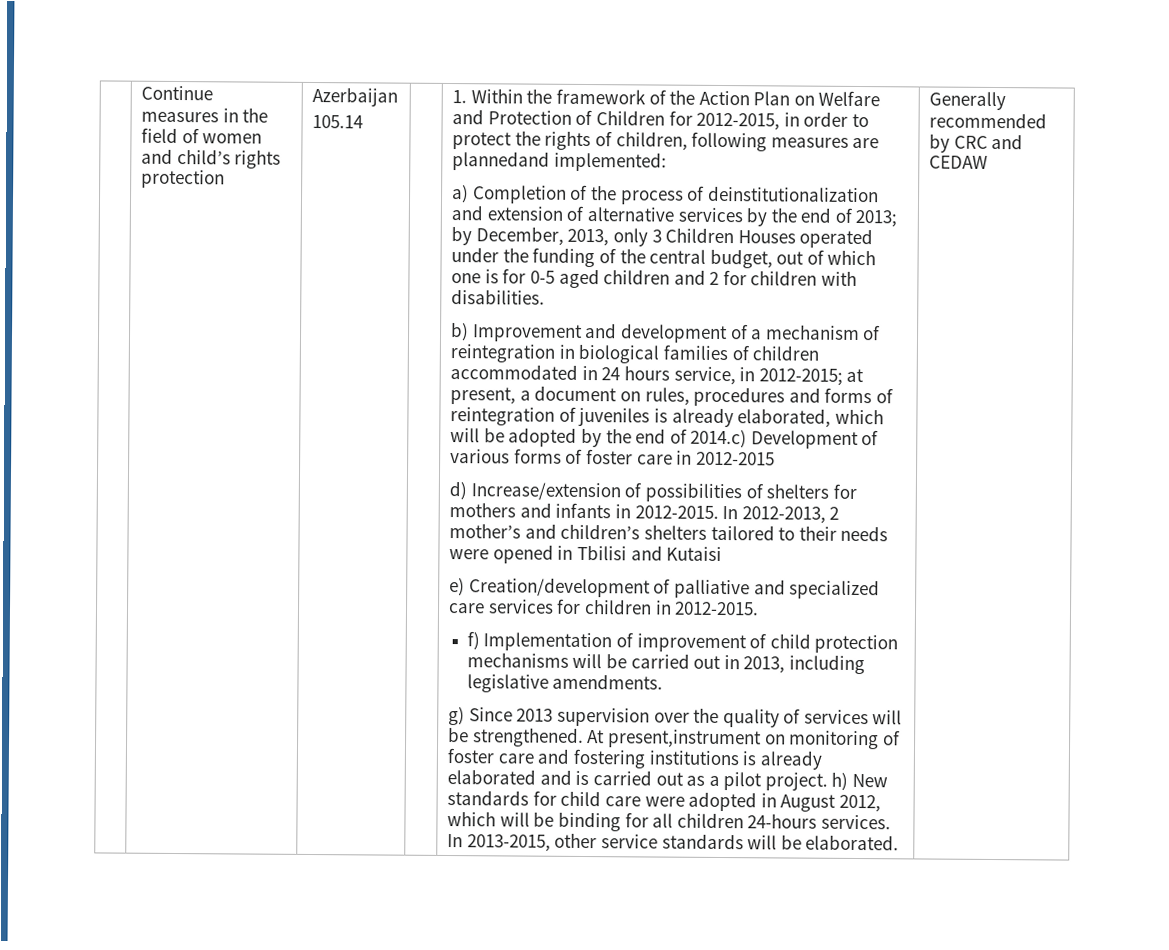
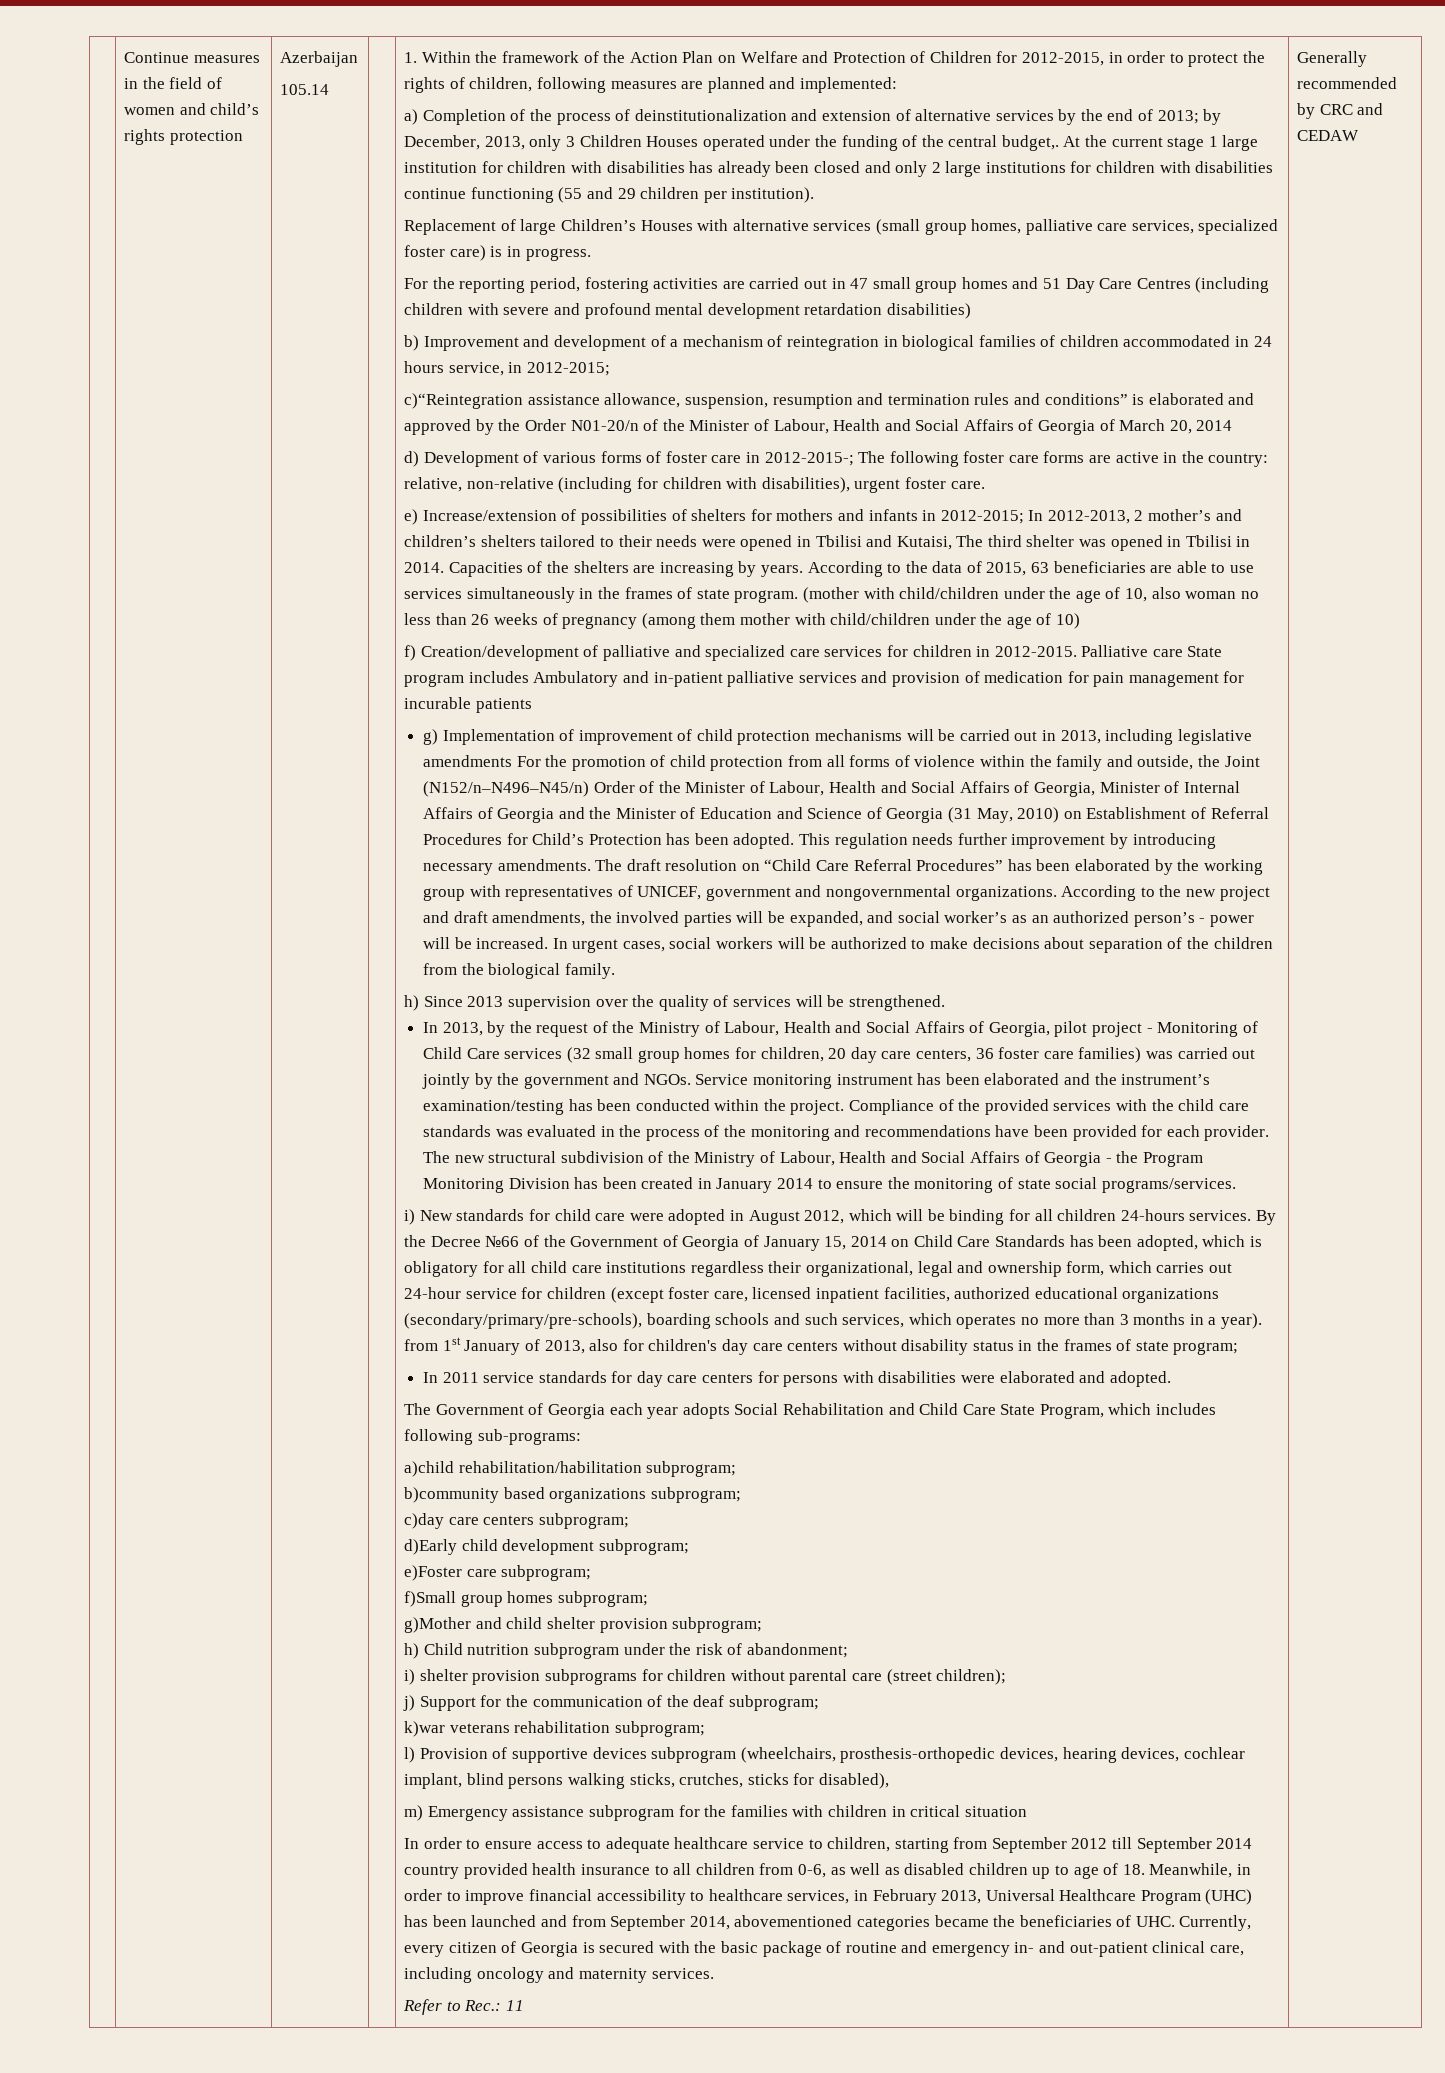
- 1. Within the framework of the Action Plan on Welfare and Protection of Children for 2012-2015, in order to protect the rights of children, following measures are plannedand implemented:
+ 1. Within the framework of the Action Plan on Welfare and Protection of Children for 2012-2015, in order to protect the rights of children, following measures are planned and implemented:
- a) Completion of the process of deinstitutionalization and extension of alternative services by the end of 2013; by December, 2013, only 3 Children Houses operated under the funding of the central budget, out of which one is for 0-5 aged children and 2 for children with disabilities.
+ a) Completion of the process of deinstitutionalization and extension of alternative services by the end of 2013; by December, 2013, only 3 Children Houses operated under the funding of the central budget,. At the current stage 1 large institution for children with disabilities has already been closed and only 2 large institutions for children with disabilities continue functioning (55 and 29 children per institution).
+ Replacement of large Children’s Houses with alternative services (small group homes, palliative care services, specialized foster care) is in progress.
+ For the reporting period, fostering activities are carried out in 47 small group homes and 51 Day Care Centres (including children with severe and profound mental development retardation disabilities)
- b) Improvement and development of a mechanism of reintegration in biological families of children accommodated in 24 hours service, in 2012-2015; at present, a document on rules, procedures and forms of reintegration of juveniles is already elaborated, which will be adopted by the end of 2014.c) Development of various forms of foster care in 2012-2015
- d) Increase/extension of possibilities of shelters for mothers and infants in 2012-2015.
+ b) Improvement and development of a mechanism of reintegration in biological families of children accommodated in 24 hours service, in 2012-2015;
+ c)“Reintegration assistance allowance, suspension, resumption and termination rules and conditions” is elaborated and approved by the Order N01-20/n of the Minister of Labour, Health and Social Affairs of Georgia of March 20, 2014
+ d) Development of various forms of foster care in 2012-2015-; The following foster care forms are active in the country: relative, non-relative (including for children with disabilities), urgent foster care.
+ e) Increase/extension of possibilities of shelters for mothers and infants in 2012-2015;
- In 2012-2013, 2 mother’s and children’s shelters tailored to their needs were opened in Tbilisi and Kutaisi
- e) Creation/development of palliative and specialized care services for children in 2012-2015.
- f) Implementation of improvement of child protection mechanisms will be carried out in 2013, including legislative amendments.
- g) Since 2013 supervision over the quality of services will be strengthened. At present,instrument on monitoring of foster care and fostering institutions is already elaborated and is carried out as a pilot project. h) New standards for child care were adopted in August 2012, which will be binding for all children 24-hours services.
+ In 2012-2013, 2 mother’s and children’s shelters tailored to their needs were opened in Tbilisi and Kutaisi, The third shelter was opened in Tbilisi in 2014. Capacities of the shelters are increasing by years. According to the data of 2015, 63 beneficiaries are able to use services simultaneously in the frames of state program. (mother with child/children under the age of 10, also woman no less than 26 weeks of pregnancy (among them mother with child/children under the age of 10)
+ f) Creation/development of palliative and specialized care services for children in 2012-2015. Palliative care State program includes Ambulatory and in-patient palliative services and provision of medication for pain management for incurable patients
+ g) Implementation of improvement of child protection mechanisms will be carried out in 2013, including legislative amendments For the promotion of child protection from all forms of violence within the family and outside, the Joint (N152/n–N496–N45/n) Order of the Minister of Labour, Health and Social Affairs of Georgia, Minister of Internal Affairs of Georgia and the Minister of Education and Science of Georgia (31 May, 2010) on Establishment of Referral Procedures for Child’s Protection has been adopted. This regulation needs further improvement by introducing necessary amendments. The draft resolution on “Child Care Referral Procedures” has been elaborated by the working group with representatives of UNICEF, government and nongovernmental organizations. According to the new project and draft amendments, the involved parties will be expanded, and social worker’s as an authorized person’s - power will be increased. In urgent cases, social workers will be authorized to make decisions about separation of the children from the biological family.
+ h) Since 2013 supervision over the quality of services will be strengthened.
+ In 2013, by the request of the Ministry of Labour, Health and Social Affairs of Georgia, pilot project - Monitoring of Child Care services (32 small group homes for children, 20 day care centers, 36 foster care families) was carried out jointly by the government and NGOs. Service monitoring instrument has been elaborated and the instrument’s examination/testing has been conducted within the project. Compliance of the provided services with the child care standards was evaluated in the process of the monitoring and recommendations have been provided for each provider. The new structural subdivision of the Ministry of Labour, Health and Social Affairs of Georgia - the Program Monitoring Division has been created in January 2014 to ensure the monitoring of state social programs/services.
+ i) New standards for child care were adopted in August 2012, which will be binding for all children 24-hours services.
- In 2013-2015, other service standards will be elaborated.
+ By the Decree №66 of the Government of Georgia of January 15, 2014 on Child Care Standards has been adopted, which is obligatory for all child care institutions regardless their organizational, legal and ownership form, which carries out 24-hour service for children (except foster care, licensed inpatient facilities, authorized educational organizations (secondary/primary/pre-schools), boarding schools and such services, which operates no more than 3 months in a year). from 1st January of 2013, also for children's day care centers without disability status in the frames of state program;
+ In 2011 service standards for day care centers for persons with disabilities were elaborated and adopted.
+ The Government of Georgia each year adopts Social Rehabilitation and Child Care State Program, which includes following sub-programs:
+ a)child rehabilitation/habilitation subprogram;
+ b)community based organizations subprogram;
+ c)day care centers subprogram;
+ d)Early child development subprogram;
+ e)Foster care subprogram;
+ f)Small group homes subprogram;
+ g)Mother and child shelter provision subprogram;
+ h) Child nutrition subprogram under the risk of abandonment;
+ i) shelter provision subprograms for children without parental care (street children);
+ j) Support for the communication of the deaf subprogram;
+ k)war veterans rehabilitation subprogram;
+ l) Provision of supportive devices subprogram (wheelchairs, prosthesis-orthopedic devices, hearing devices, cochlear implant, blind persons walking sticks, crutches, sticks for disabled),
+ m) Emergency assistance subprogram for the families with children in critical situation
+ In order to ensure access to adequate healthcare service to children, starting from September 2012 till September 2014 country provided health insurance to all children from 0-6, as well as disabled children up to age of 18. Meanwhile, in order to improve financial accessibility to healthcare services, in February 2013, Universal Healthcare Program (UHC) has been launched and from September 2014, abovementioned categories became the beneficiaries of UHC. Currently, every citizen of Georgia is secured with the basic package of routine and emergency in- and out-patient clinical care, including oncology and maternity services.
+ Refer to Rec.: 11

